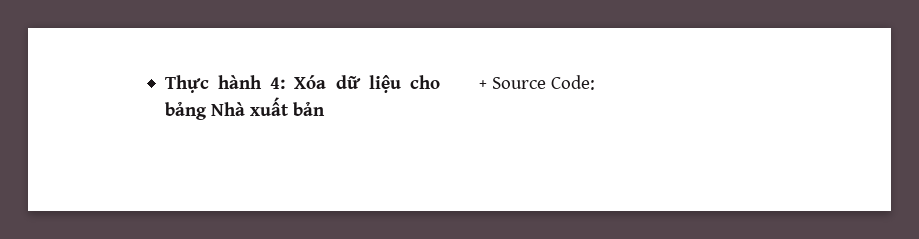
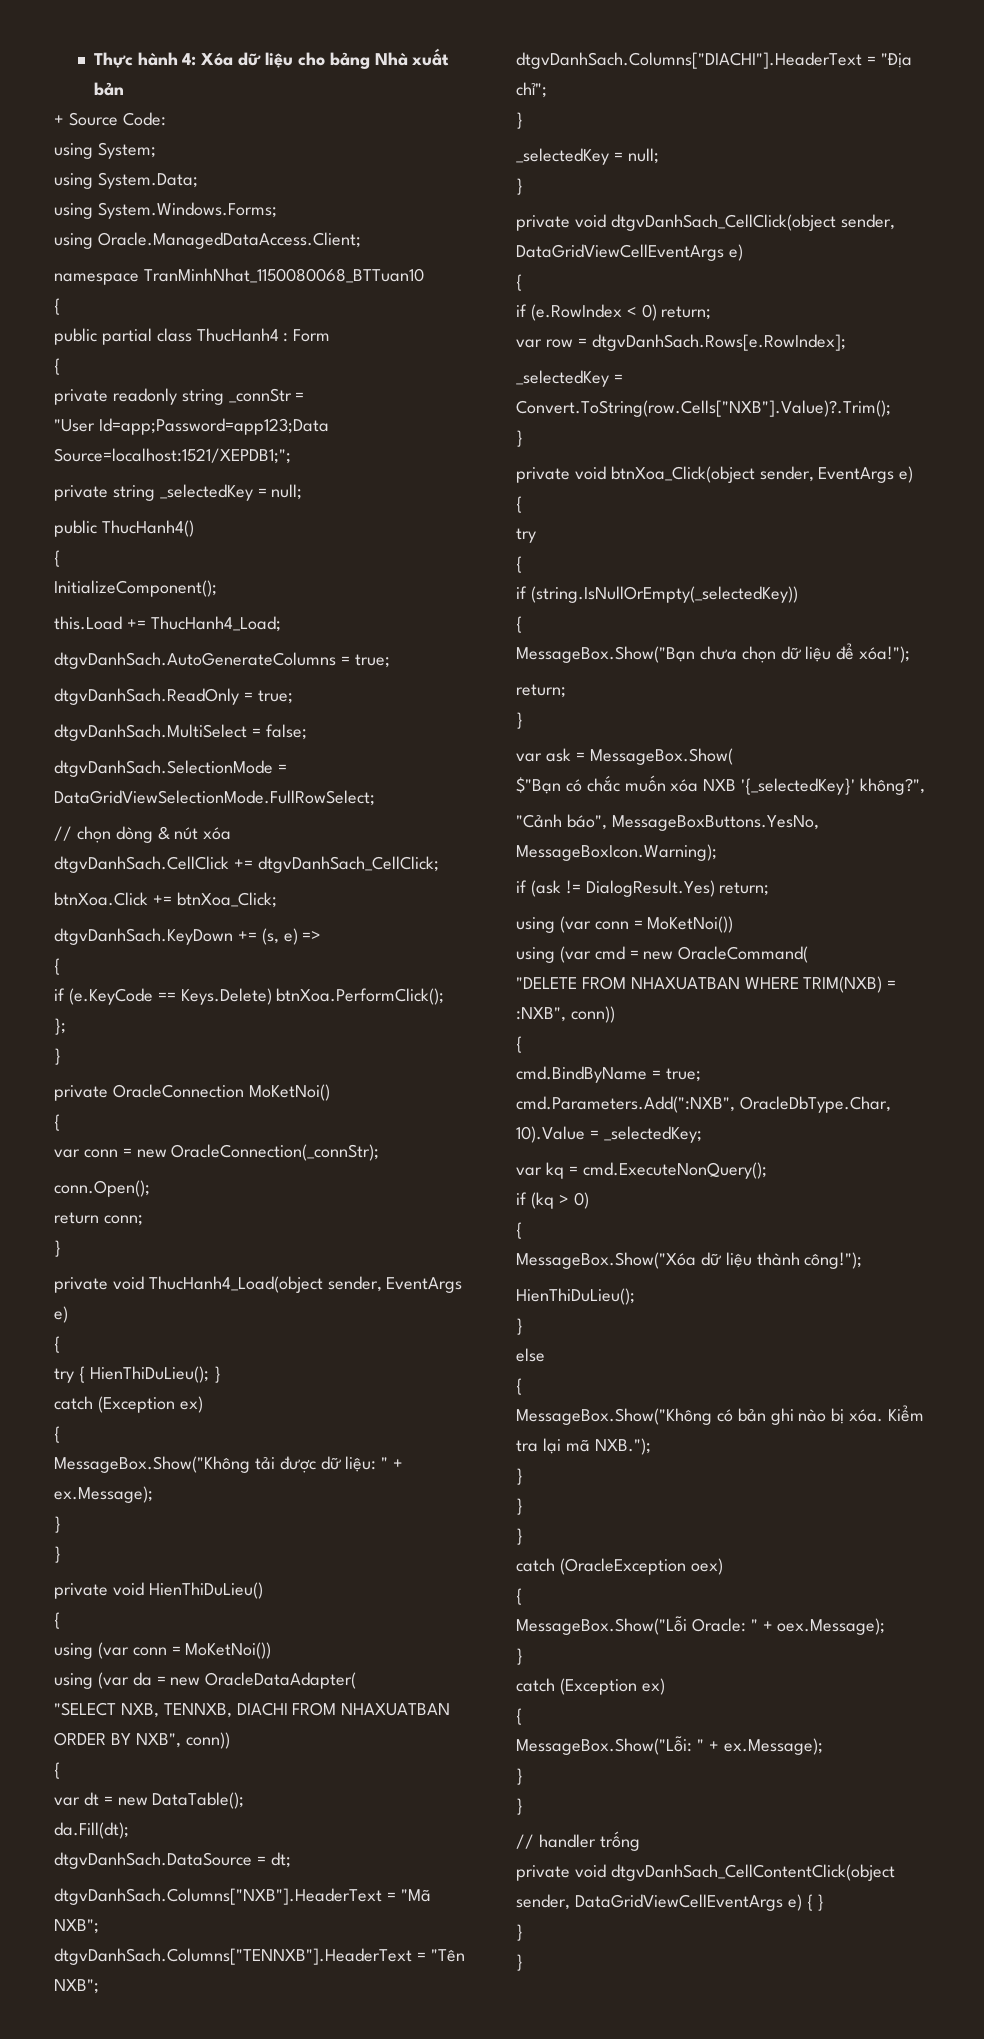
+ using System;
+ using System.Data;
+ using System.Windows.Forms;
+ using Oracle.ManagedDataAccess.Client;
+ namespace TranMinhNhat_1150080068_BTTuan10
+ {
+ public partial class ThucHanh4 : Form
+ {
+ private readonly string _connStr =
+ "User Id=app;Password=app123;Data Source=localhost:1521/XEPDB1;";
+ private string _selectedKey = null;
+ public ThucHanh4()
+ {
+ InitializeComponent();
+ this.Load += ThucHanh4_Load;
+ dtgvDanhSach.AutoGenerateColumns = true;
+ dtgvDanhSach.ReadOnly = true;
+ dtgvDanhSach.MultiSelect = false;
+ dtgvDanhSach.SelectionMode = DataGridViewSelectionMode.FullRowSelect;
+ // chọn dòng & nút xóa
+ dtgvDanhSach.CellClick += dtgvDanhSach_CellClick;
+ btnXoa.Click += btnXoa_Click;
+ dtgvDanhSach.KeyDown += (s, e) =>
+ {
+ if (e.KeyCode == Keys.Delete) btnXoa.PerformClick();
+ };
+ }
+ private OracleConnection MoKetNoi()
+ {
+ var conn = new OracleConnection(_connStr);
+ conn.Open();
+ return conn;
+ }
+ private void ThucHanh4_Load(object sender, EventArgs e)
+ {
+ try { HienThiDuLieu(); }
+ catch (Exception ex)
+ {
+ MessageBox.Show("Không tải được dữ liệu: " + ex.Message);
+ }
+ }
+ private void HienThiDuLieu()
+ {
+ using (var conn = MoKetNoi())
+ using (var da = new OracleDataAdapter(
+ "SELECT NXB, TENNXB, DIACHI FROM NHAXUATBAN ORDER BY NXB", conn))
+ {
+ var dt = new DataTable();
+ da.Fill(dt);
+ dtgvDanhSach.DataSource = dt;
+ dtgvDanhSach.Columns["NXB"].HeaderText = "Mã NXB";
+ dtgvDanhSach.Columns["TENNXB"].HeaderText = "Tên NXB";
+ dtgvDanhSach.Columns["DIACHI"].HeaderText = "Địa chỉ";
+ }
+ _selectedKey = null;
+ }
+ private void dtgvDanhSach_CellClick(object sender, DataGridViewCellEventArgs e)
+ {
+ if (e.RowIndex < 0) return;
+ var row = dtgvDanhSach.Rows[e.RowIndex];
+ _selectedKey = Convert.ToString(row.Cells["NXB"].Value)?.Trim();
+ }
+ private void btnXoa_Click(object sender, EventArgs e)
+ {
+ try
+ {
+ if (string.IsNullOrEmpty(_selectedKey))
+ {
+ MessageBox.Show("Bạn chưa chọn dữ liệu để xóa!");
+ return;
+ }
+ var ask = MessageBox.Show(
+ $"Bạn có chắc muốn xóa NXB '{_selectedKey}' không?",
+ "Cảnh báo", MessageBoxButtons.YesNo, MessageBoxIcon.Warning);
+ if (ask != DialogResult.Yes) return;
+ using (var conn = MoKetNoi())
+ using (var cmd = new OracleCommand(
+ "DELETE FROM NHAXUATBAN WHERE TRIM(NXB) = :NXB", conn))
+ {
+ cmd.BindByName = true;
+ cmd.Parameters.Add(":NXB", OracleDbType.Char, 10).Value = _selectedKey;
+ var kq = cmd.ExecuteNonQuery();
+ if (kq > 0)
+ {
+ MessageBox.Show("Xóa dữ liệu thành công!");
+ HienThiDuLieu();
+ }
+ else
+ {
+ MessageBox.Show("Không có bản ghi nào bị xóa. Kiểm tra lại mã NXB.");
+ }
+ }
+ }
+ catch (OracleException oex)
+ {
+ MessageBox.Show("Lỗi Oracle: " + oex.Message);
+ }
+ catch (Exception ex)
+ {
+ MessageBox.Show("Lỗi: " + ex.Message);
+ }
+ }
+ // handler trống
+ private void dtgvDanhSach_CellContentClick(object sender, DataGridViewCellEventArgs e) { }
+ }
+ }

